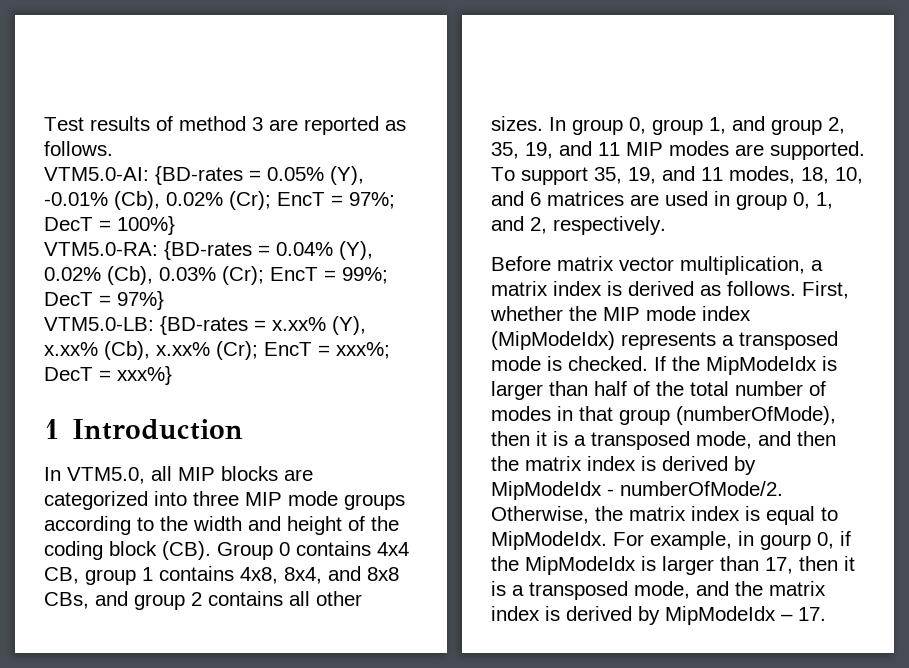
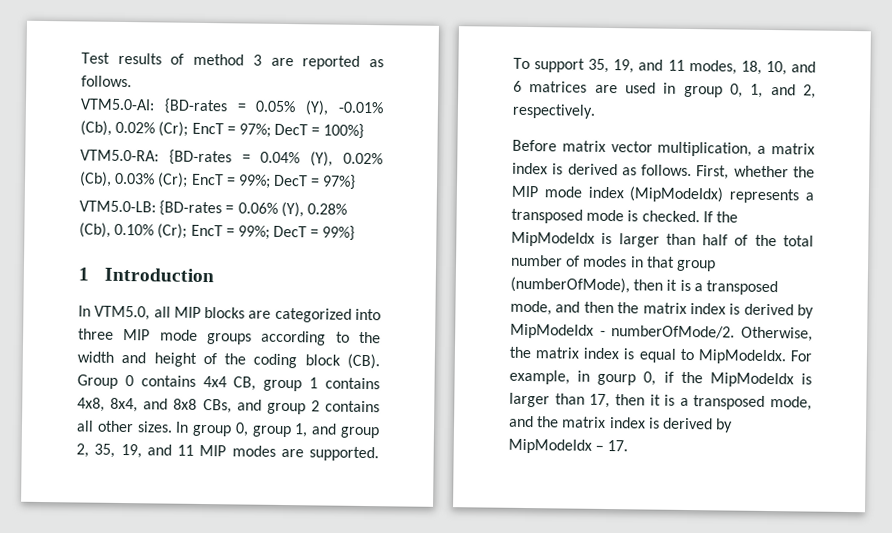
- VTM5.0-LB: {BD-rates = x.xx% (Y), x.xx% (Cb), x.xx% (Cr); EncT = xxx%; DecT = xxx%}
+ VTM5.0-LB: {BD-rates = 0.06% (Y), 0.28% (Cb), 0.10% (Cr); EncT = 99%; DecT = 99%}

